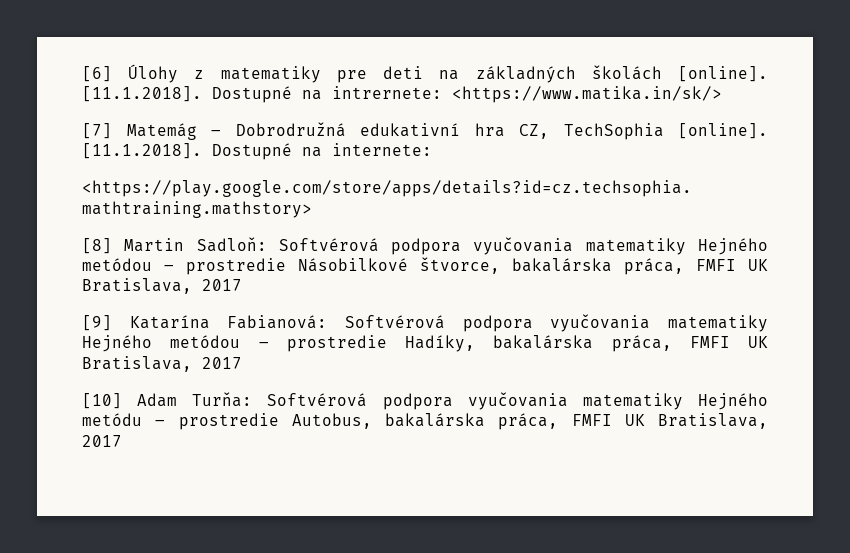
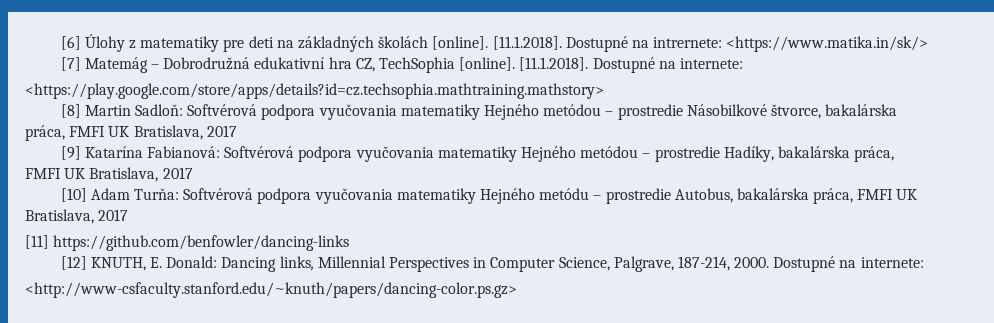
+ [11] https://github.com/benfowler/dancing-links
+ [12] KNUTH, E. Donald: Dancing links, Millennial Perspectives in Computer Science, Palgrave, 187-214, 2000. Dostupné na internete:
+ <http://www-csfaculty.stanford.edu/~knuth/papers/dancing-color.ps.gz>

